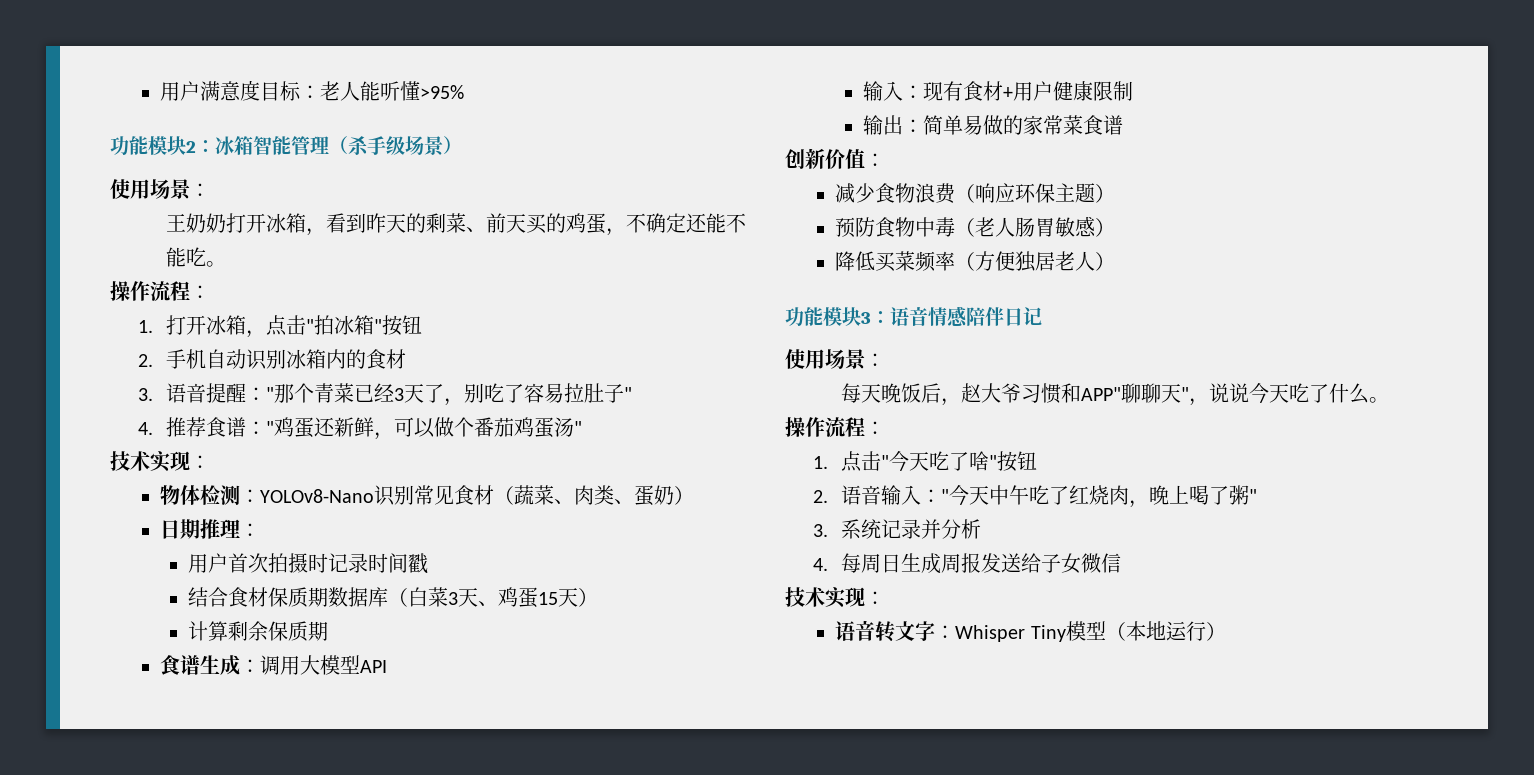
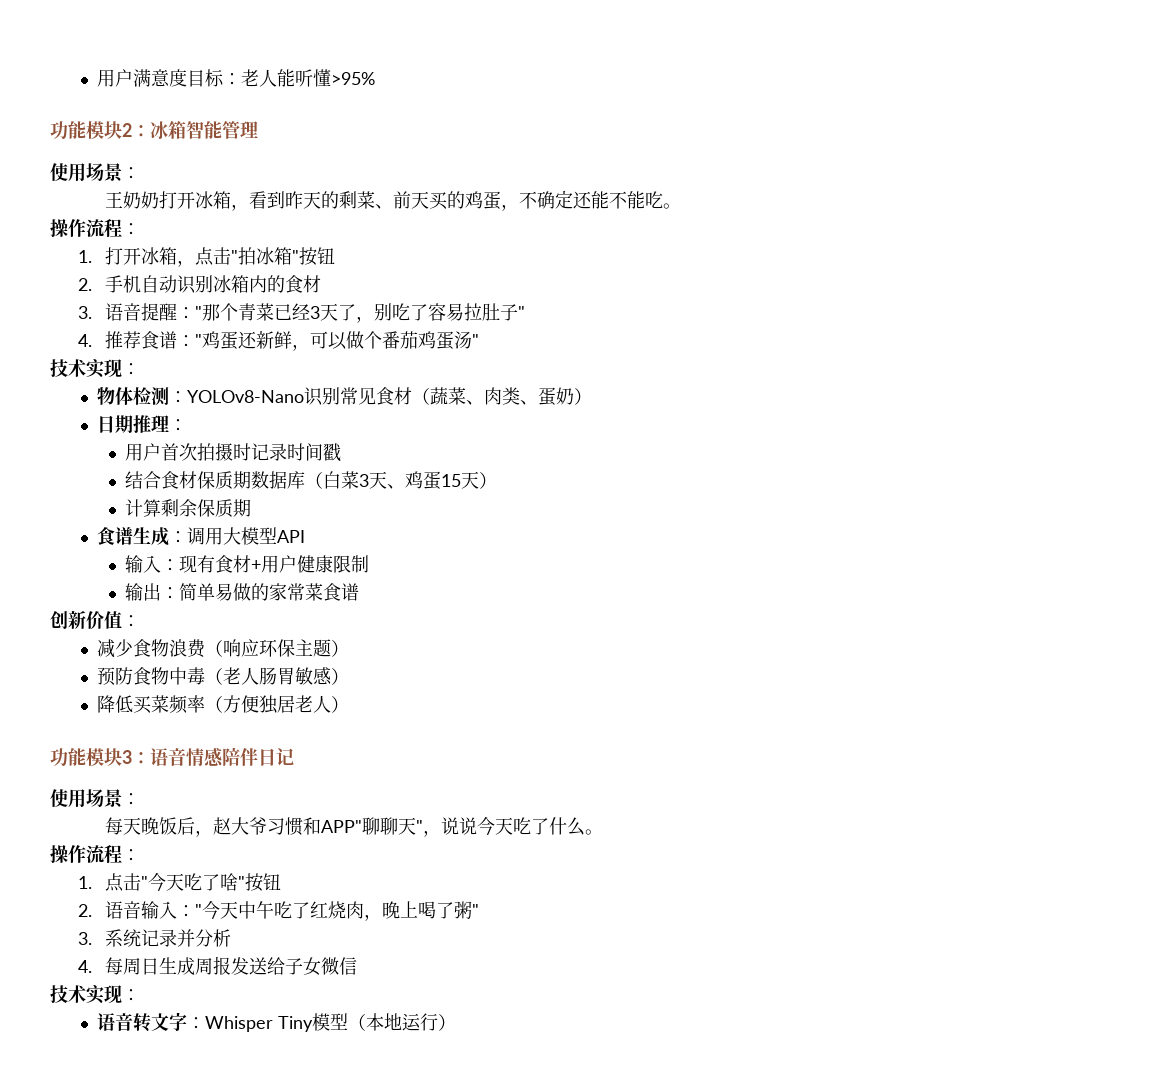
- 功能模块2：冰箱智能管理（杀手级场景）
+ 功能模块2：冰箱智能管理

